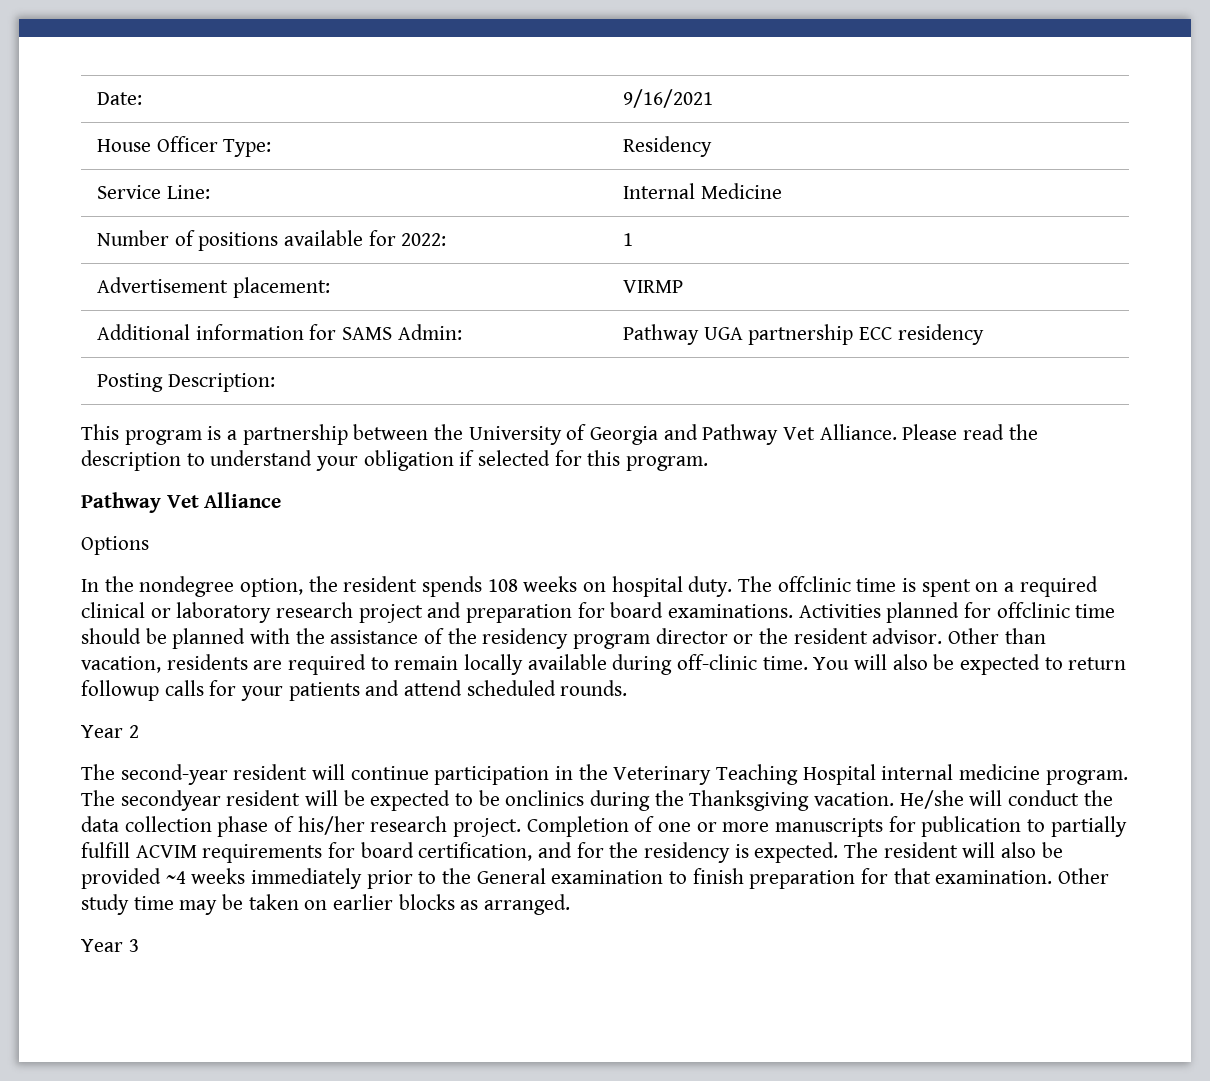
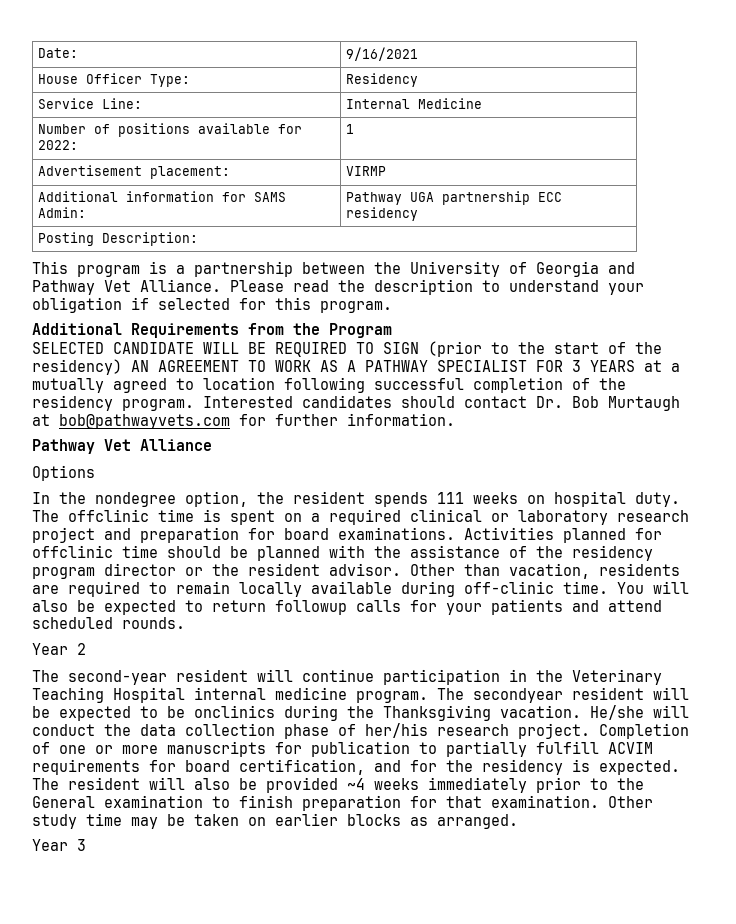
+ Additional Requirements from the Program
+ SELECTED CANDIDATE WILL BE REQUIRED TO SIGN (prior to the start of the residency) AN AGREEMENT TO WORK AS A PATHWAY SPECIALIST FOR 3 YEARS at a mutually agreed to location following successful completion of the residency program. Interested candidates should contact Dr. Bob Murtaugh at bob@pathwayvets.com for further information.
- In the nondegree option, the resident spends 108 weeks on hospital duty.
+ In the nondegree option, the resident spends 111 weeks on hospital duty.
- He/she will conduct the data collection phase of his/her research project.
+ He/she will conduct the data collection phase of her/his research project.

